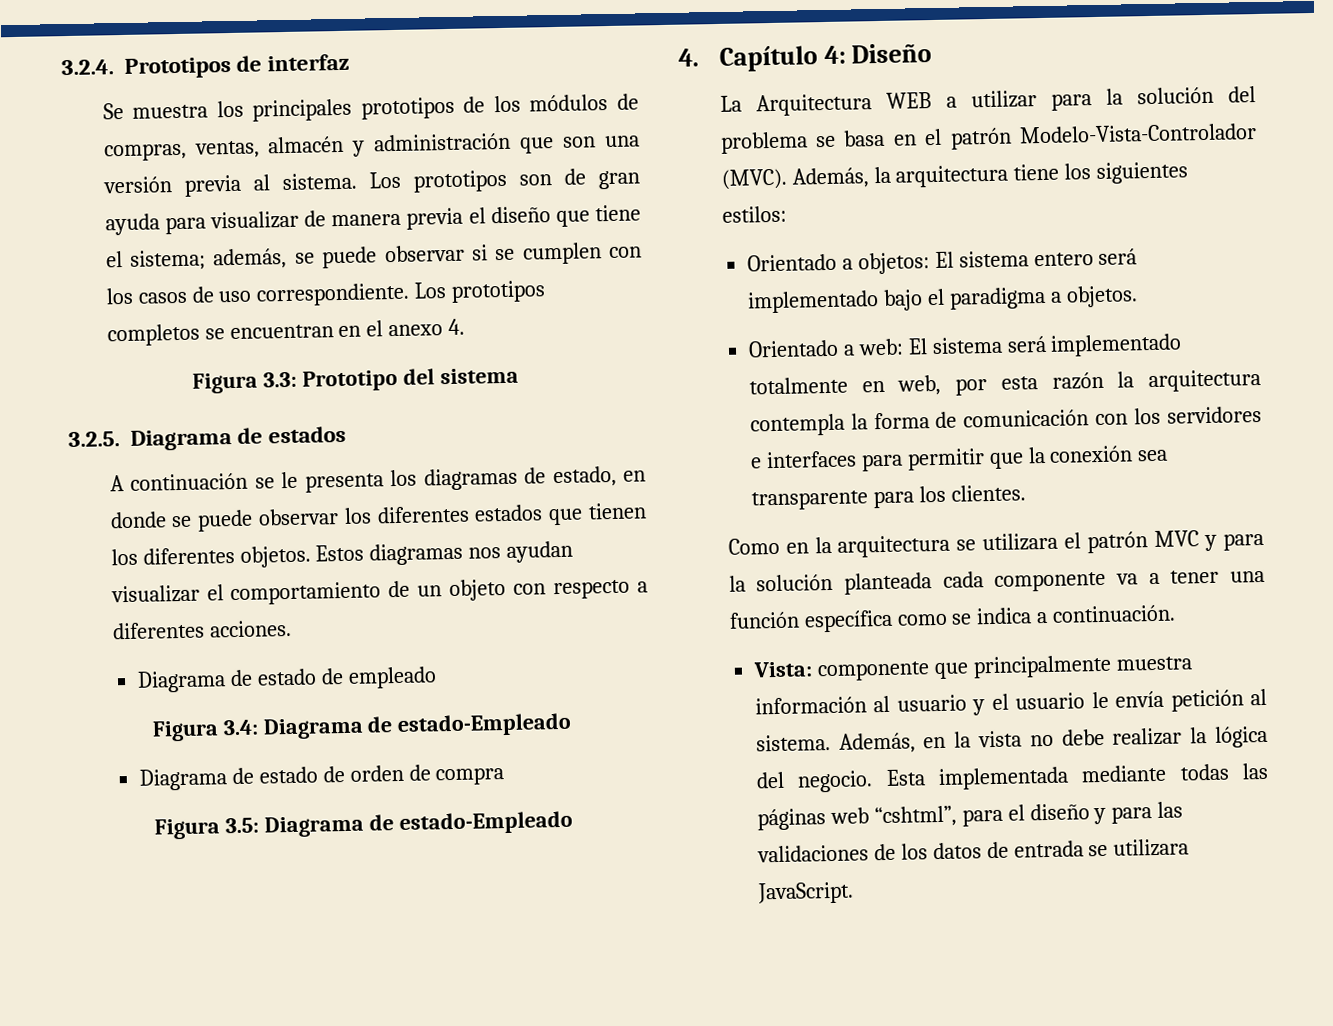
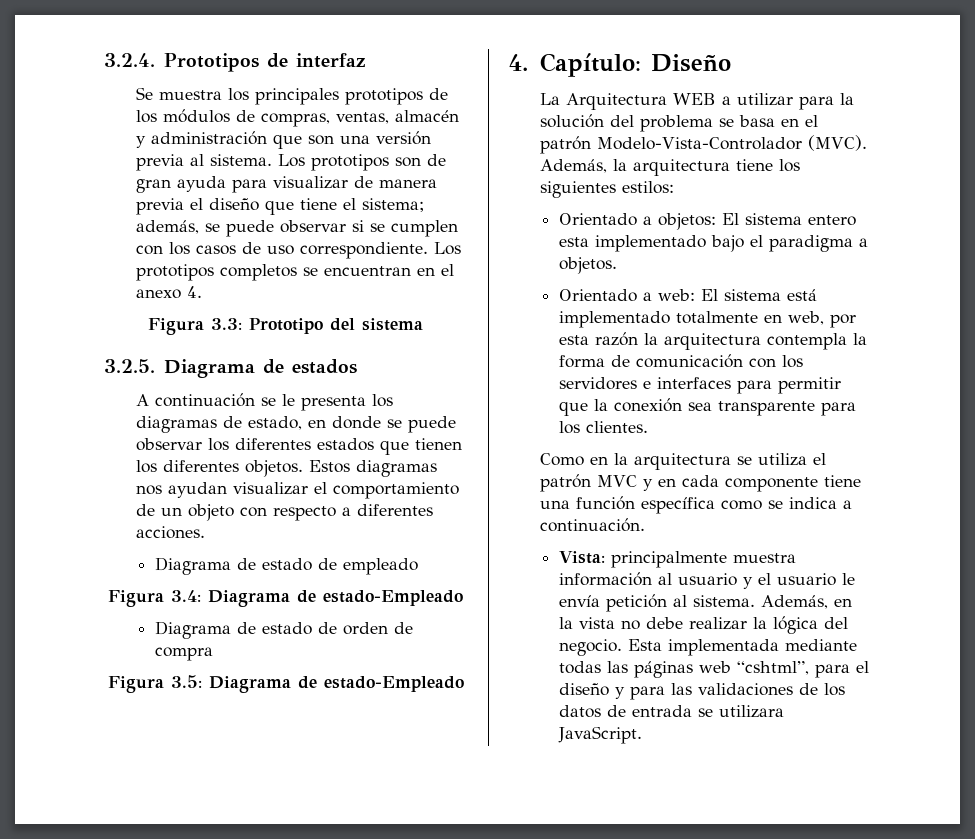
- 4. Capítulo 4: Diseño
+ 4. Capítulo: Diseño
- Orientado a objetos: El sistema entero será implementado bajo el paradigma a objetos.
+ Orientado a objetos: El sistema entero esta implementado bajo el paradigma a objetos.
- Orientado a web: El sistema será implementado totalmente en web, por esta razón la arquitectura contempla la forma de comunicación con los servidores e interfaces para permitir que la conexión sea transparente para los clientes.
+ Orientado a web: El sistema está implementado totalmente en web, por esta razón la arquitectura contempla la forma de comunicación con los servidores e interfaces para permitir que la conexión sea transparente para los clientes.
- Como en la arquitectura se utilizara el patrón MVC y para la solución planteada cada componente va a tener una función específica como se indica a continuación.
+ Como en la arquitectura se utiliza el patrón MVC y en cada componente tiene una función específica como se indica a continuación.
- Vista: componente que principalmente muestra información al usuario y el usuario le envía petición al sistema.
+ Vista: principalmente muestra información al usuario y el usuario le envía petición al sistema.

